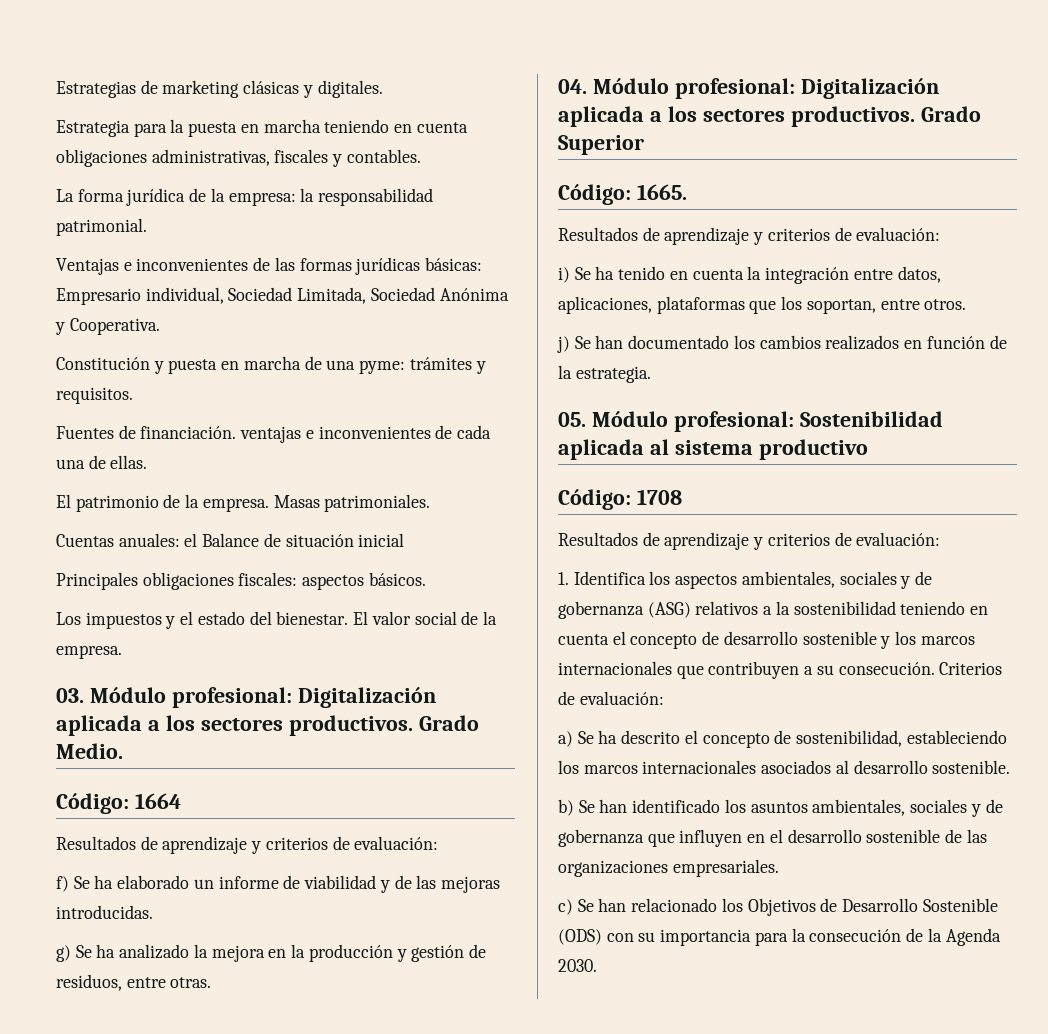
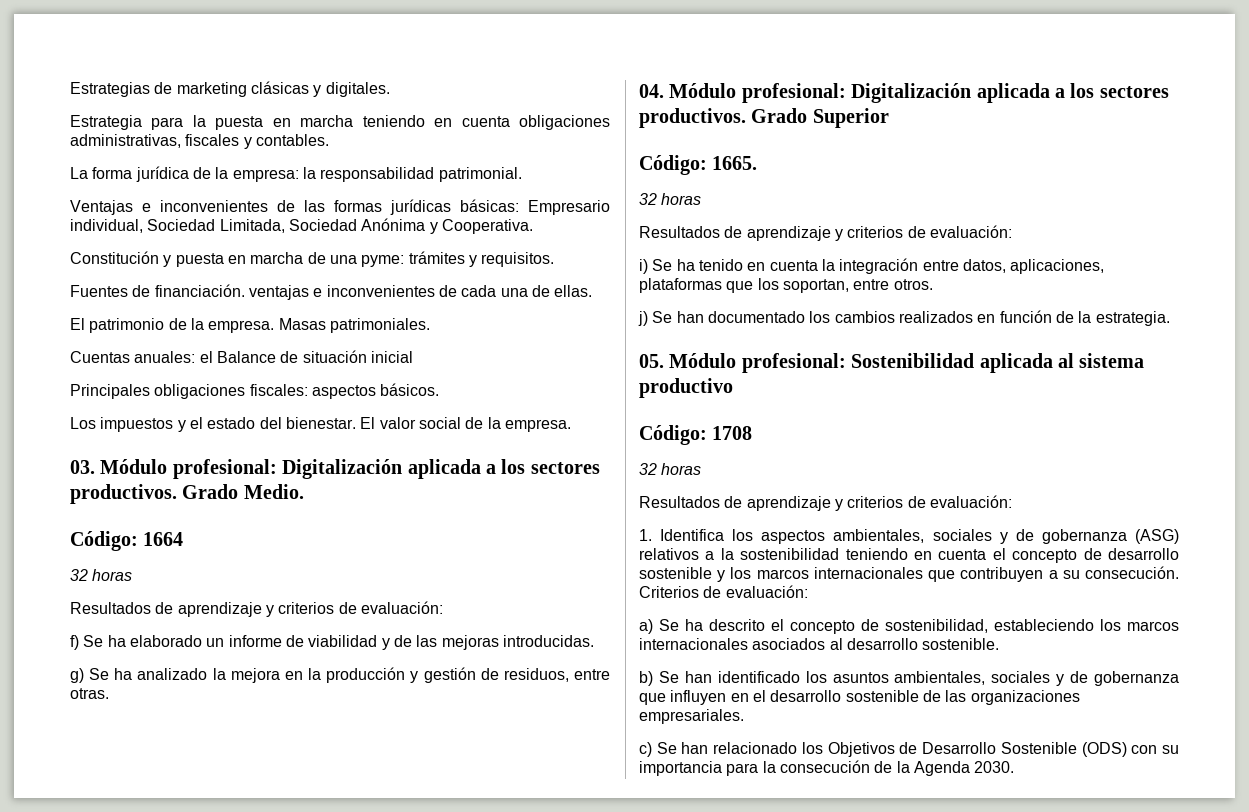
  Código: 1664
+ 32 horas
  Código: 1665.
+ 32 horas
  Código: 1708
+ 32 horas

